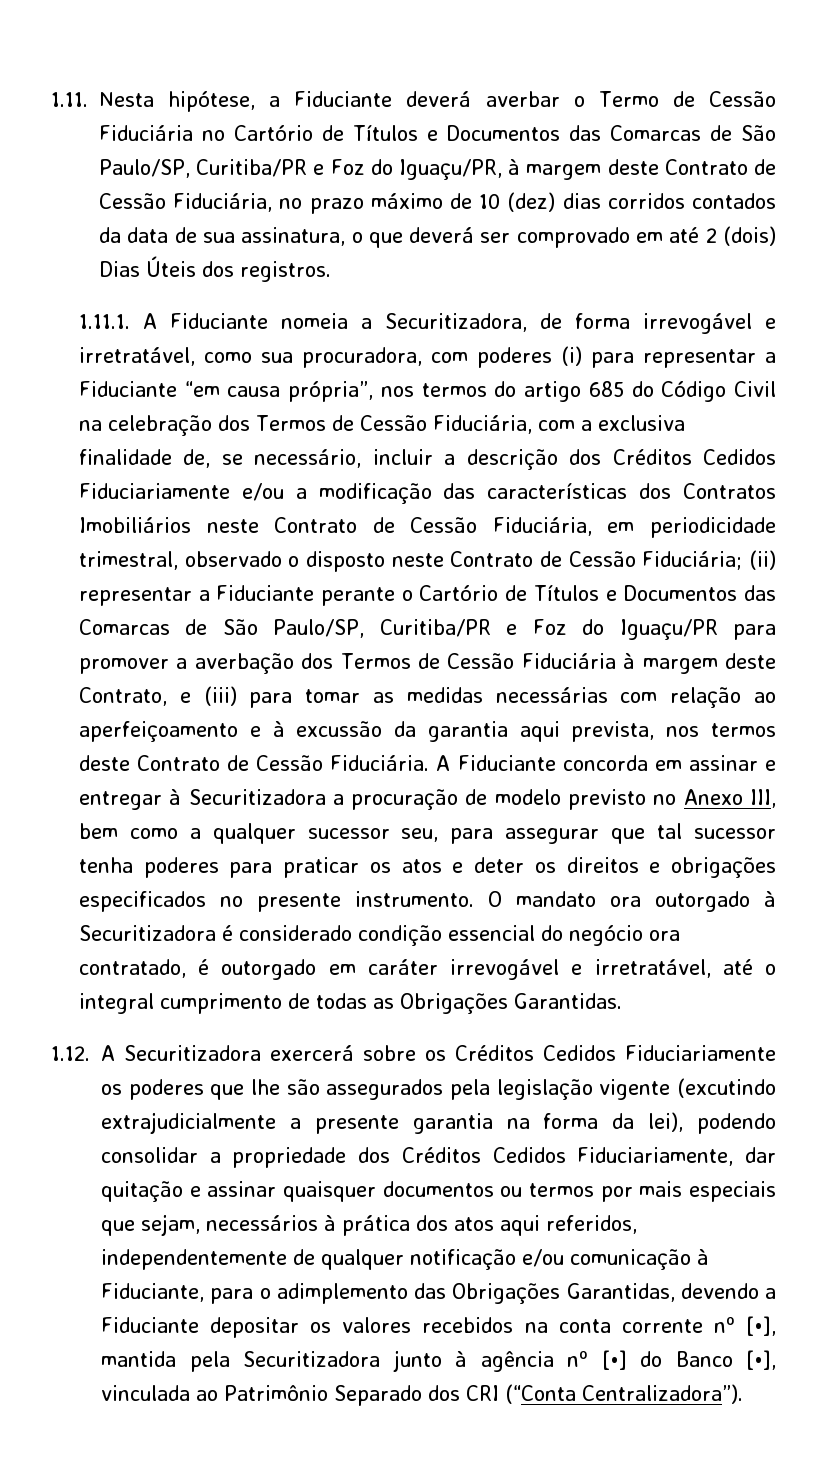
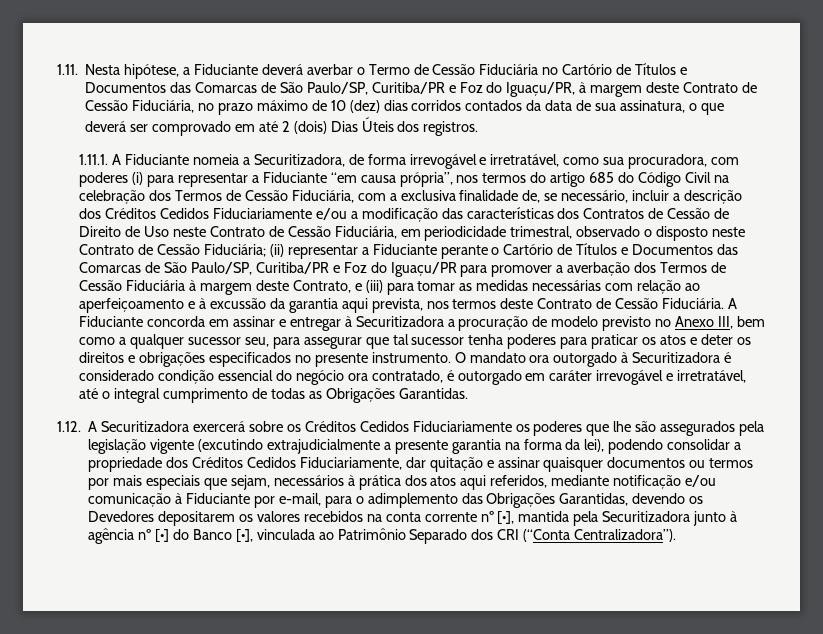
- 1.11.1. A Fiduciante nomeia a Securitizadora, de forma irrevogável e irretratável, como sua procuradora, com poderes (i) para representar a Fiduciante “em causa própria”, nos termos do artigo 685 do Código Civil na celebração dos Termos de Cessão Fiduciária, com a exclusiva finalidade de, se necessário, incluir a descrição dos Créditos Cedidos Fiduciariamente e/ou a modificação das características dos Contratos Imobiliários neste Contrato de Cessão Fiduciária, em periodicidade trimestral, observado o disposto neste Contrato de Cessão Fiduciária;
+ 1.11.1. A Fiduciante nomeia a Securitizadora, de forma irrevogável e irretratável, como sua procuradora, com poderes (i) para representar a Fiduciante “em causa própria”, nos termos do artigo 685 do Código Civil na celebração dos Termos de Cessão Fiduciária, com a exclusiva finalidade de, se necessário, incluir a descrição dos Créditos Cedidos Fiduciariamente e/ou a modificação das características dos Contratos de Cessão de Direito de Uso neste Contrato de Cessão Fiduciária, em periodicidade trimestral, observado o disposto neste Contrato de Cessão Fiduciária;
- 1.12. A Securitizadora exercerá sobre os Créditos Cedidos Fiduciariamente os poderes que lhe são assegurados pela legislação vigente (excutindo extrajudicialmente a presente garantia na forma da lei), podendo consolidar a propriedade dos Créditos Cedidos Fiduciariamente, dar quitação e assinar quaisquer documentos ou termos por mais especiais que sejam, necessários à prática dos atos aqui referidos, independentemente de qualquer notificação e/ou comunicação à Fiduciante, para o adimplemento das Obrigações Garantidas, devendo a Fiduciante depositar os valores recebidos na conta corrente nº [•], mantida pela Securitizadora junto à agência nº [•] do Banco [•], vinculada ao Patrimônio Separado dos CRI (“Conta Centralizadora”).
+ 1.12. A Securitizadora exercerá sobre os Créditos Cedidos Fiduciariamente os poderes que lhe são assegurados pela legislação vigente (excutindo extrajudicialmente a presente garantia na forma da lei), podendo consolidar a propriedade dos Créditos Cedidos Fiduciariamente, dar quitação e assinar quaisquer documentos ou termos por mais especiais que sejam, necessários à prática dos atos aqui referidos, mediante notificação e/ou comunicação à Fiduciante por e-mail, para o adimplemento das Obrigações Garantidas, devendo os Devedores depositarem os valores recebidos na conta corrente nº [•], mantida pela Securitizadora junto à agência nº [•] do Banco [•], vinculada ao Patrimônio Separado dos CRI (“Conta Centralizadora”).

